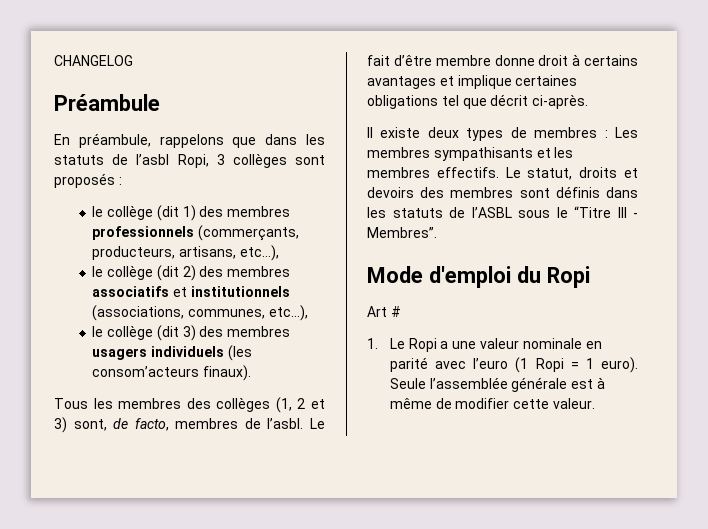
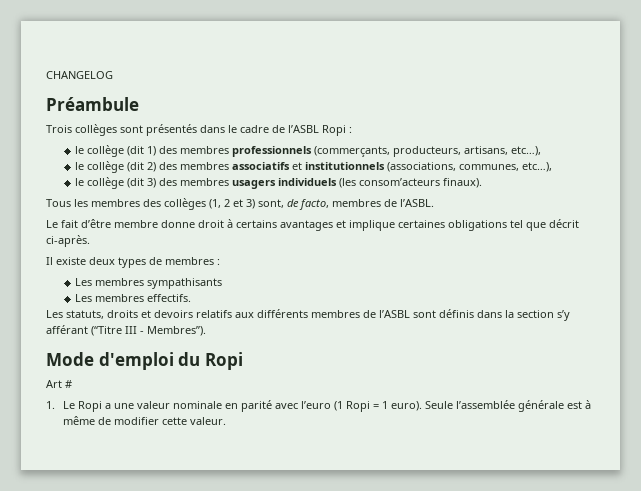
- En préambule, rappelons que dans les statuts de l’asbl Ropi, 3 collèges sont proposés :
+ Trois collèges sont présentés dans le cadre de l’ASBL Ropi :
- Tous les membres des collèges (1, 2 et 3) sont, de facto, membres de l’asbl. Le fait d’être membre donne droit à certains avantages et implique certaines obligations tel que décrit ci-après.
+ Tous les membres des collèges (1, 2 et 3) sont, de facto, membres de l’ASBL.
+ Le fait d’être membre donne droit à certains avantages et implique certaines obligations tel que décrit ci-après.
- Il existe deux types de membres : Les membres sympathisants et les membres effectifs. Le statut, droits et devoirs des membres sont définis dans les statuts de l’ASBL sous le “Titre III - Membres”.
+ Il existe deux types de membres :
+ Les membres sympathisants
+ Les membres effectifs.
+ Les statuts, droits et devoirs relatifs aux différents membres de l’ASBL sont définis dans la section s’y afférant (“Titre III - Membres”).

